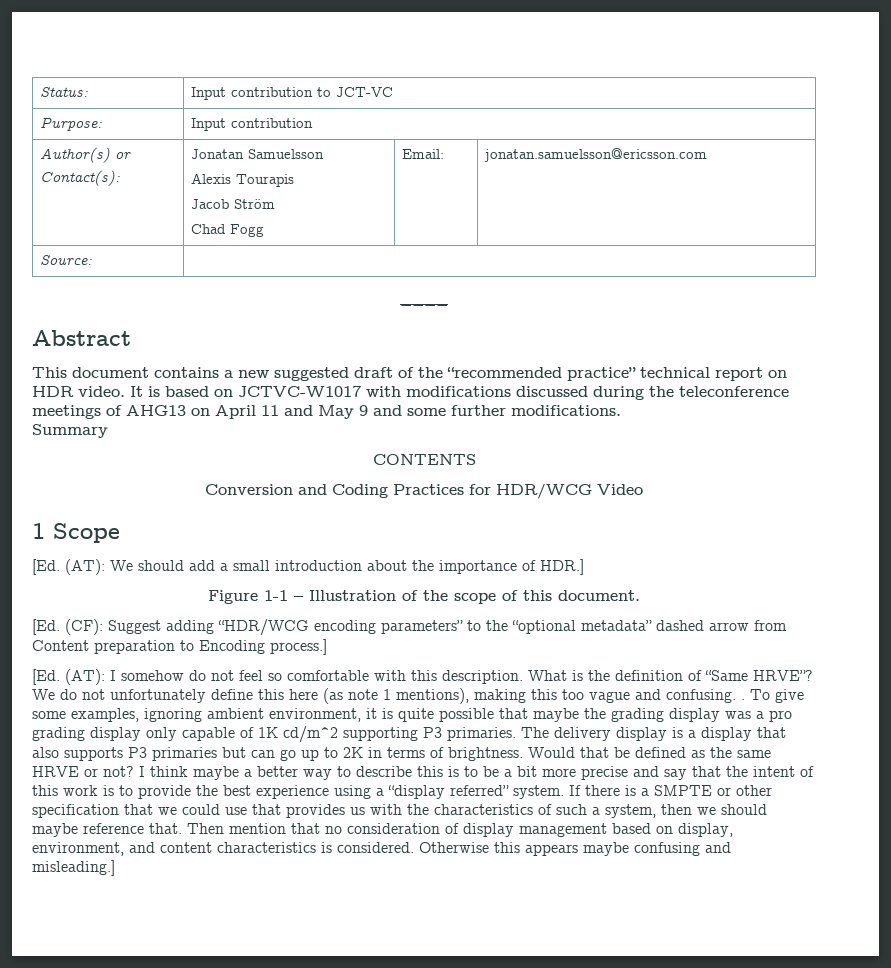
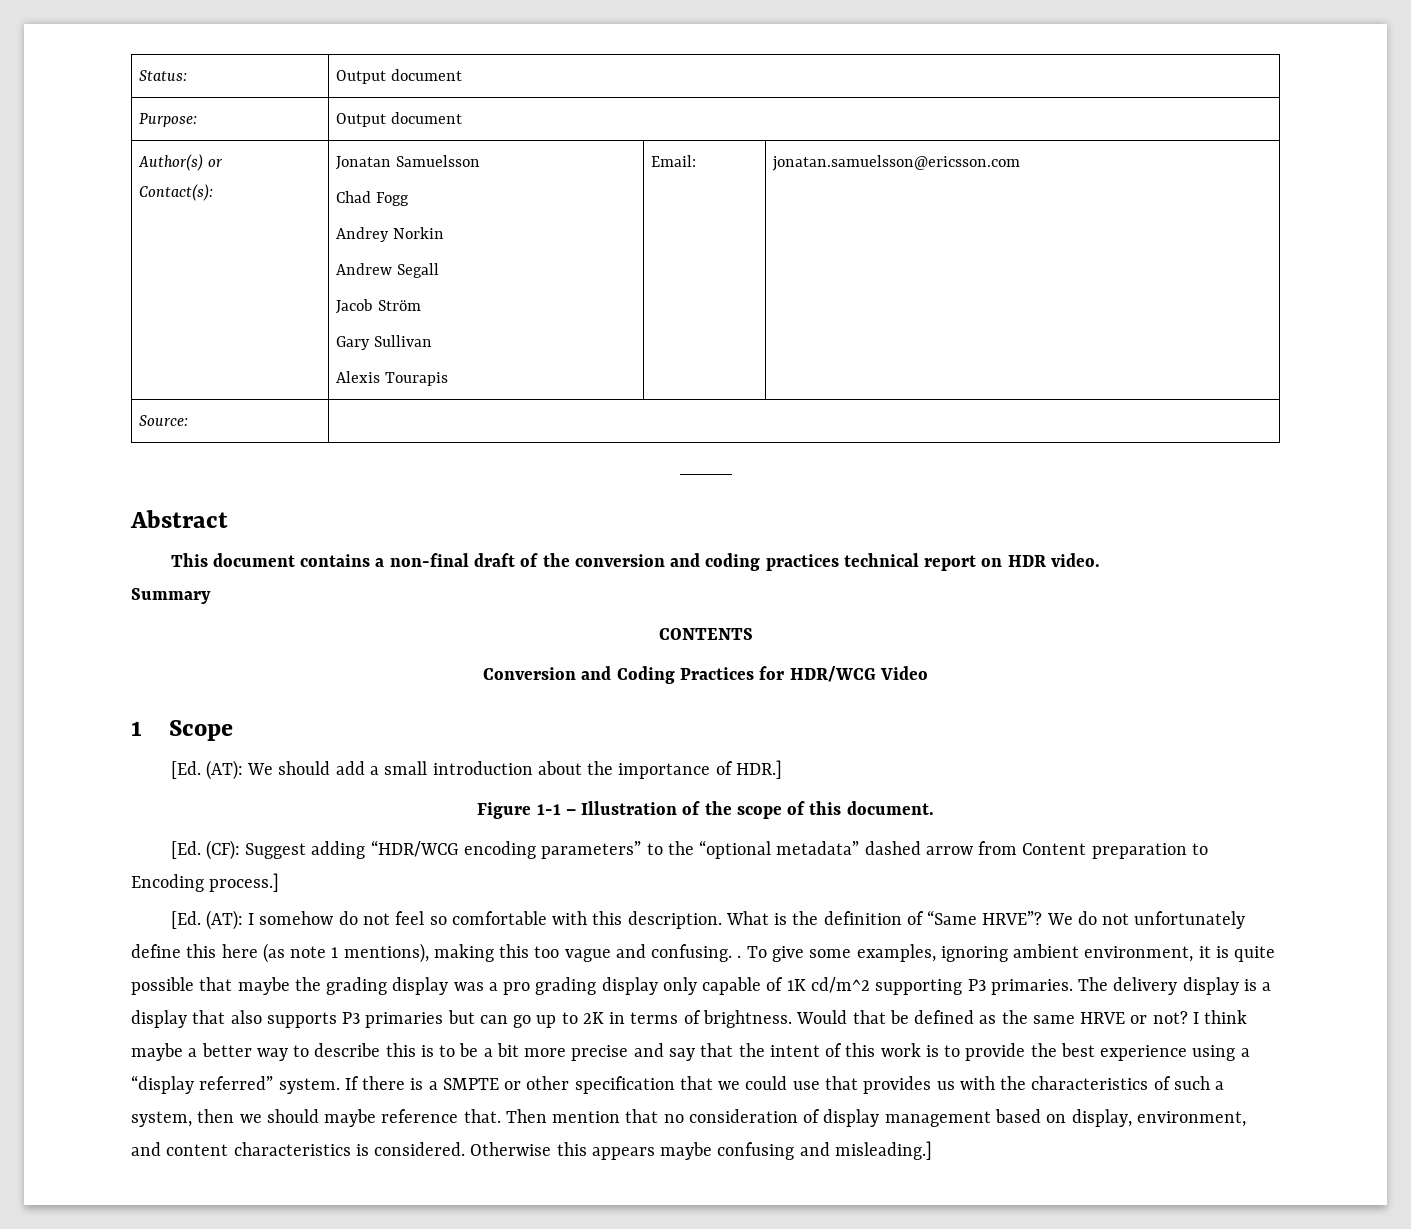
- Status: | Input contribution to JCT-VC
+ Status: | Output document
- Purpose: | Input contribution
+ Purpose: | Output document
  Author(s) or
  Contact(s): | Jonatan Samuelsson
- Alexis Tourapis
+ Chad Fogg
+ Andrey Norkin
+ Andrew Segall
  Jacob Ström
- Chad Fogg | Email: | jonatan.samuelsson@ericsson.com
+ Gary Sullivan
+ Alexis Tourapis | Email: | jonatan.samuelsson@ericsson.com
- This document contains a new suggested draft of the “recommended practice” technical report on HDR video. It is based on JCTVC-W1017 with modifications discussed during the teleconference meetings of AHG13 on April 11 and May 9 and some further modifications.
+ This document contains a non-final draft of the conversion and coding practices technical report on HDR video.

